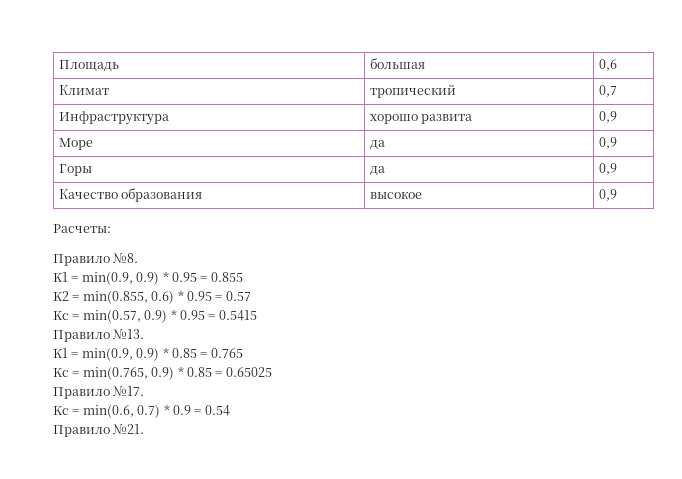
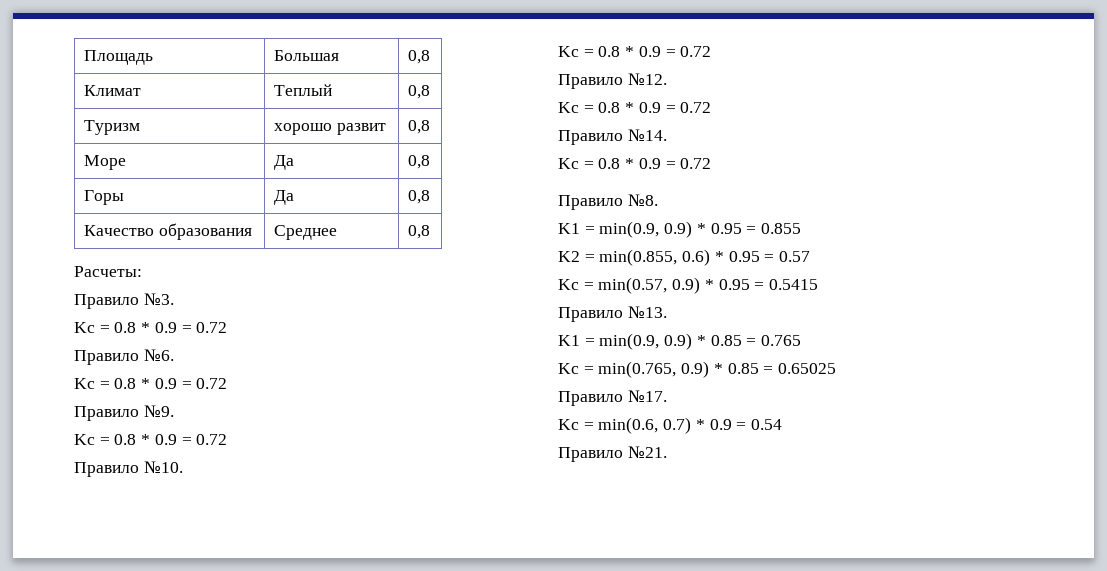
- Площадь | большая | 0,6
+ Площадь | Большая | 0,8
- Климат | тропический | 0,7
- Инфраструктура | хорошо развита | 0,9
+ Климат | Теплый | 0,8
+ Туризм | хорошо развит | 0,8
- Море | да | 0,9
+ Море | Да | 0,8
- Горы | да | 0,9
+ Горы | Да | 0,8
- Качество образования | высокое | 0,9
+ Качество образования | Среднее | 0,8
+ Правило №3.
+ Kc = 0.8 * 0.9 = 0.72
+ Правило №6.
+ Kc = 0.8 * 0.9 = 0.72
+ Правило №9.
+ Kc = 0.8 * 0.9 = 0.72
+ Правило №10.
+ Kc = 0.8 * 0.9 = 0.72
+ Правило №12.
+ Kc = 0.8 * 0.9 = 0.72
+ Правило №14.
+ Kc = 0.8 * 0.9 = 0.72

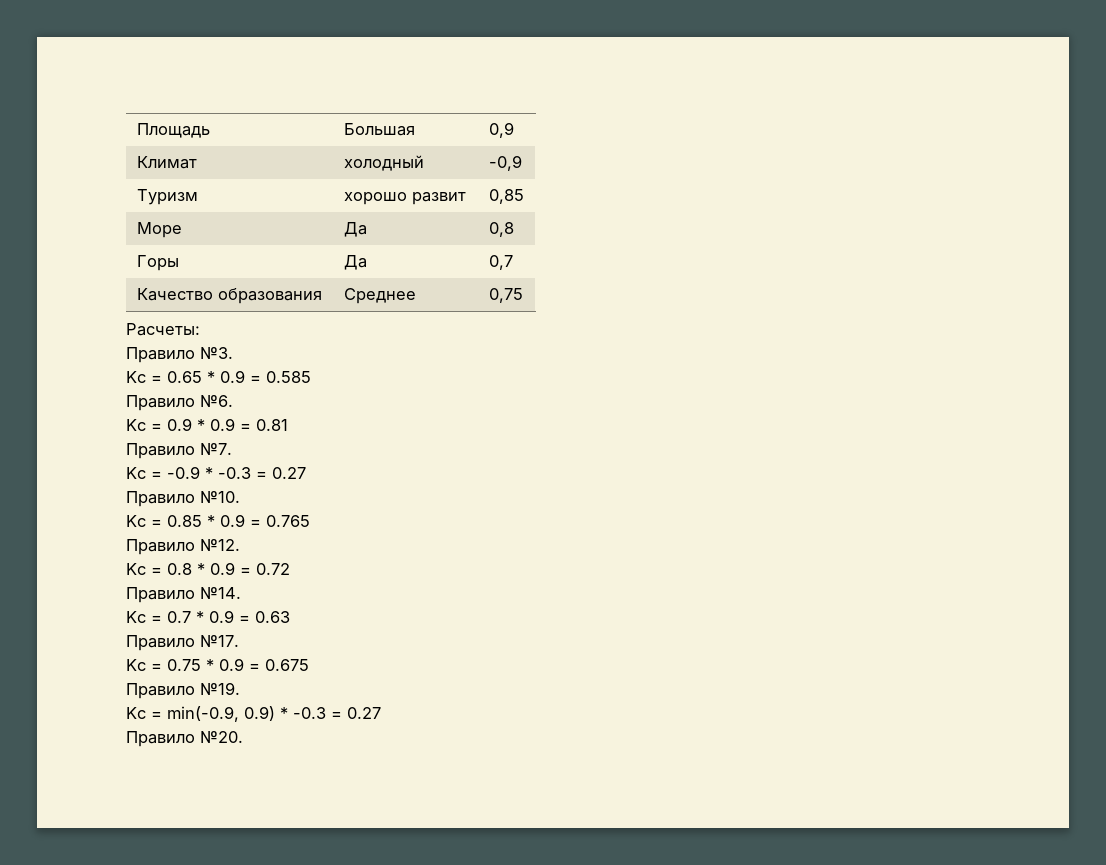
- Площадь | Большая | 0,8
+ Площадь | Большая | 0,9
- Климат | Теплый | 0,8
+ Климат | холодный | -0,9
- Туризм | хорошо развит | 0,8
+ Туризм | хорошо развит | 0,85
- Горы | Да | 0,8
+ Горы | Да | 0,7
- Качество образования | Среднее | 0,8
+ Качество образования | Среднее | 0,75
  Правило №3.
- Kc = 0.8 * 0.9 = 0.72
+ Kc = 0.65 * 0.9 = 0.585
  Правило №6.
- Kc = 0.8 * 0.9 = 0.72
- Правило №9.
- Kc = 0.8 * 0.9 = 0.72
+ Kc = 0.9 * 0.9 = 0.81
+ Правило №7.
+ Kc = -0.9 * -0.3 = 0.27
  Правило №10.
- Kc = 0.8 * 0.9 = 0.72
+ Kc = 0.85 * 0.9 = 0.765
  Правило №14.
- Kc = 0.8 * 0.9 = 0.72
- Правило №8.
- K1 = min(0.9, 0.9) * 0.95 = 0.855
- K2 = min(0.855, 0.6) * 0.95 = 0.57
- Kc = min(0.57, 0.9) * 0.95 = 0.5415
- Правило №13.
- K1 = min(0.9, 0.9) * 0.85 = 0.765
- Kc = min(0.765, 0.9) * 0.85 = 0.65025
+ Kc = 0.7 * 0.9 = 0.63
- Kc = min(0.6, 0.7) * 0.9 = 0.54
- Правило №21.
+ Kc = 0.75 * 0.9 = 0.675
+ Правило №19.
+ Kс = min(-0.9, 0.9) * -0.3 = 0.27
+ Правило №20.

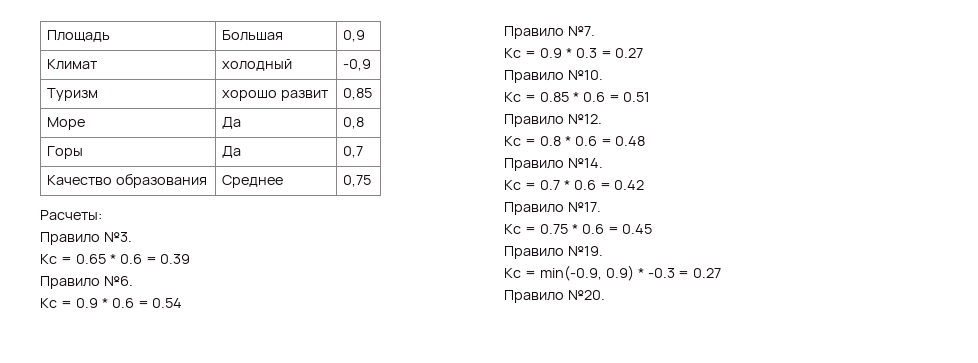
- Kc = 0.65 * 0.9 = 0.585
+ Kc = 0.65 * 0.6 = 0.39
- Kc = 0.9 * 0.9 = 0.81
+ Kc = 0.9 * 0.6 = 0.54
- Kc = -0.9 * -0.3 = 0.27
+ Kc = 0.9 * 0.3 = 0.27
- Kc = 0.85 * 0.9 = 0.765
+ Kc = 0.85 * 0.6 = 0.51
- Kc = 0.8 * 0.9 = 0.72
+ Kc = 0.8 * 0.6 = 0.48
- Kc = 0.7 * 0.9 = 0.63
+ Kc = 0.7 * 0.6 = 0.42
- Kc = 0.75 * 0.9 = 0.675
+ Kc = 0.75 * 0.6 = 0.45

